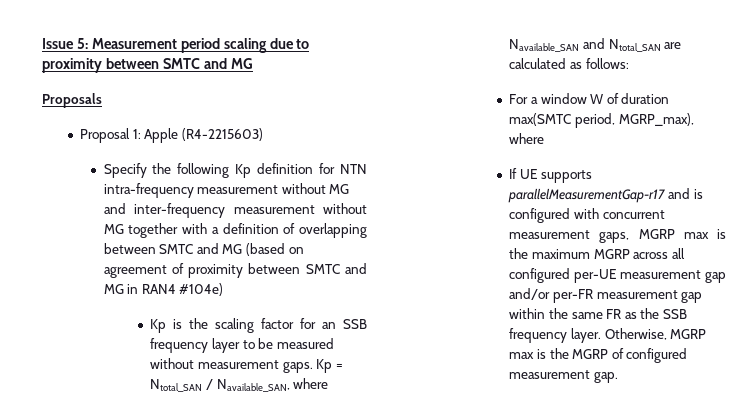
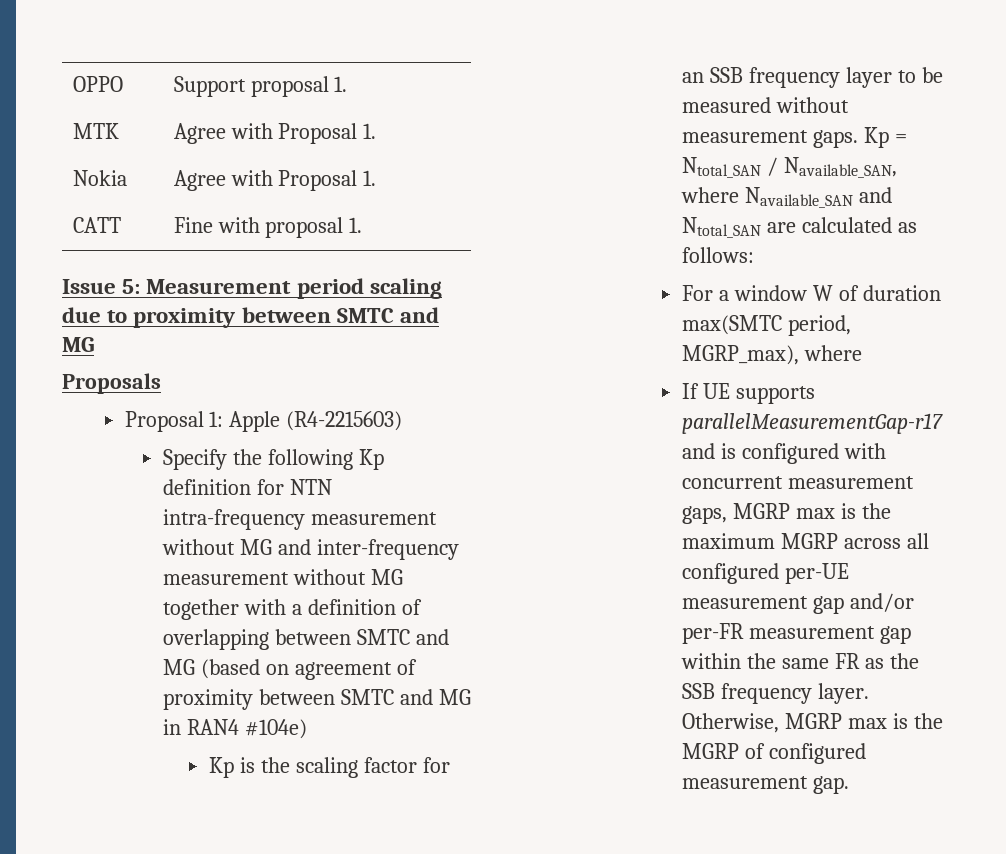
+ OPPO | Support proposal 1.
+ MTK | Agree with Proposal 1.
+ Nokia | Agree with Proposal 1.
+ CATT | Fine with proposal 1.

